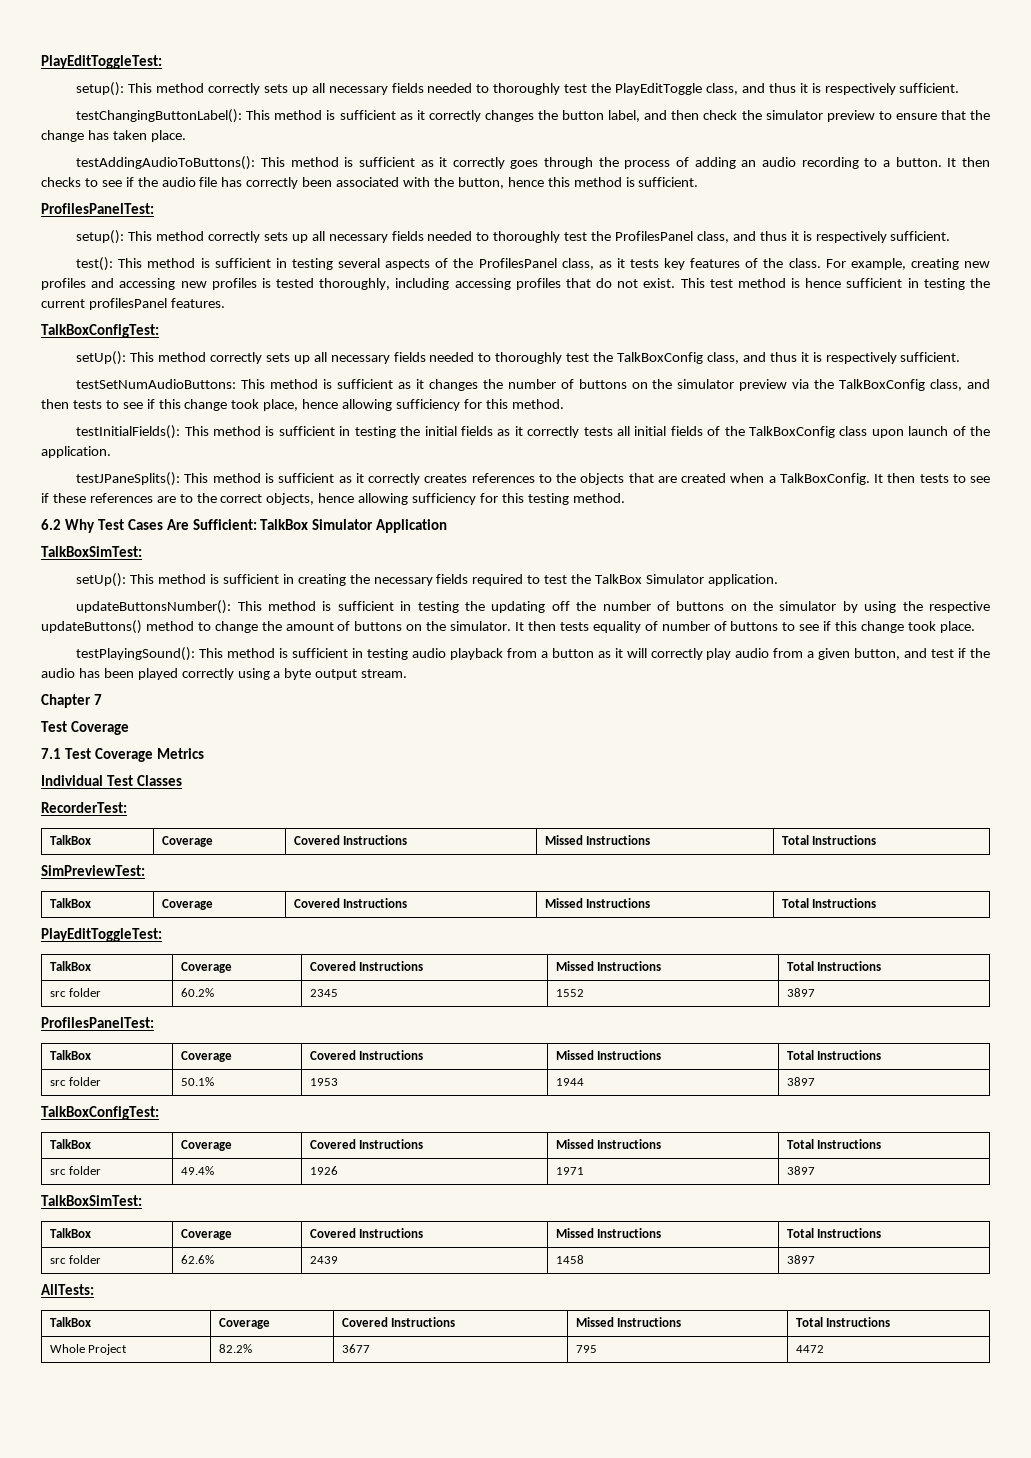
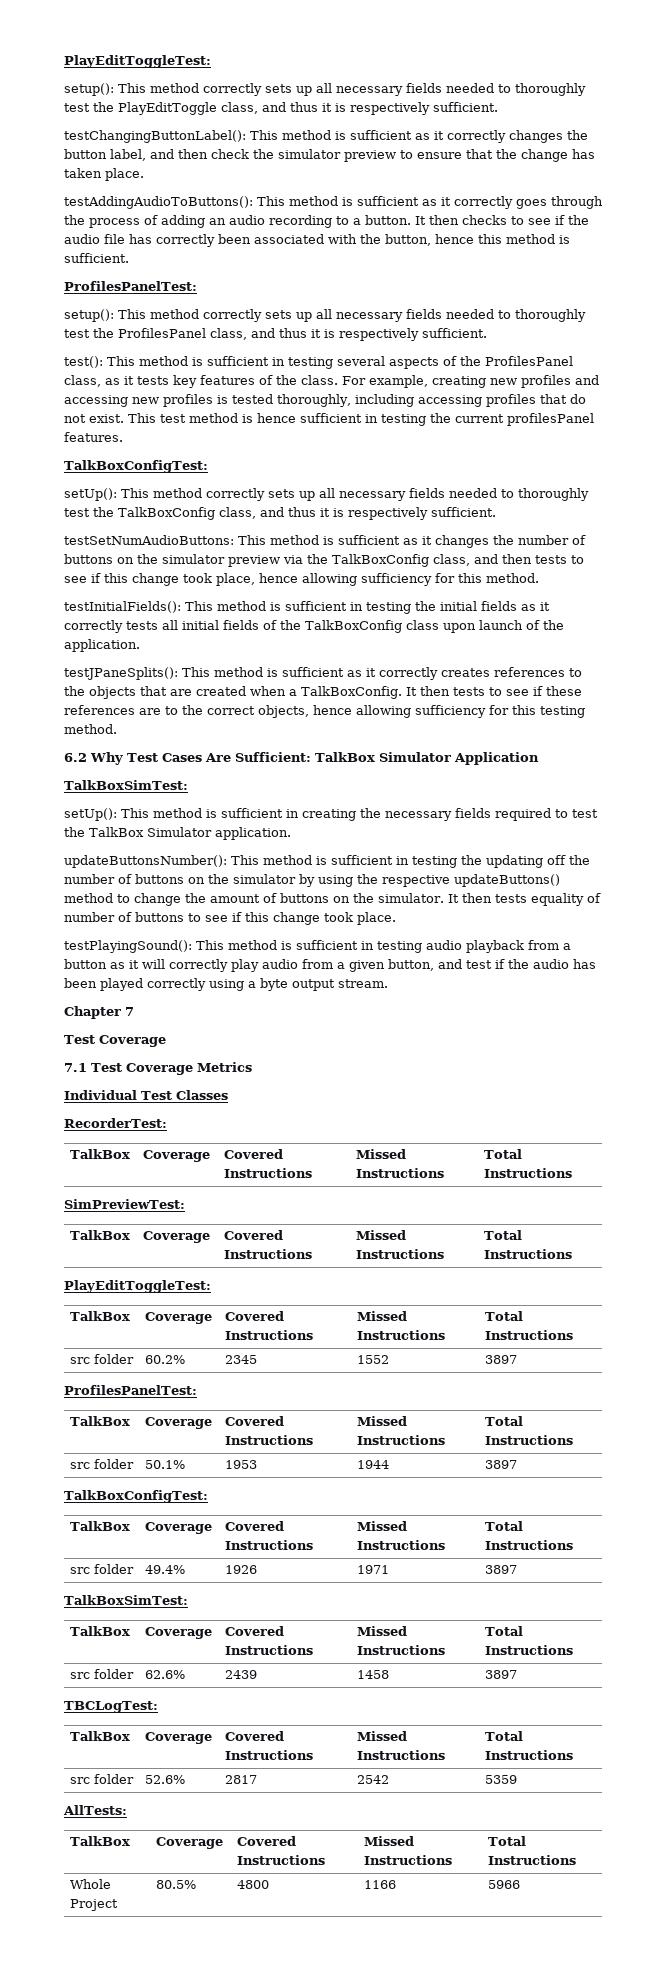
+ TBCLogTest:
+ TalkBox | Coverage | Covered Instructions | Missed Instructions | Total Instructions
+ src folder | 52.6% | 2817 | 2542 | 5359
- Whole Project | 82.2% | 3677 | 795 | 4472
+ Whole Project | 80.5% | 4800 | 1166 | 5966

